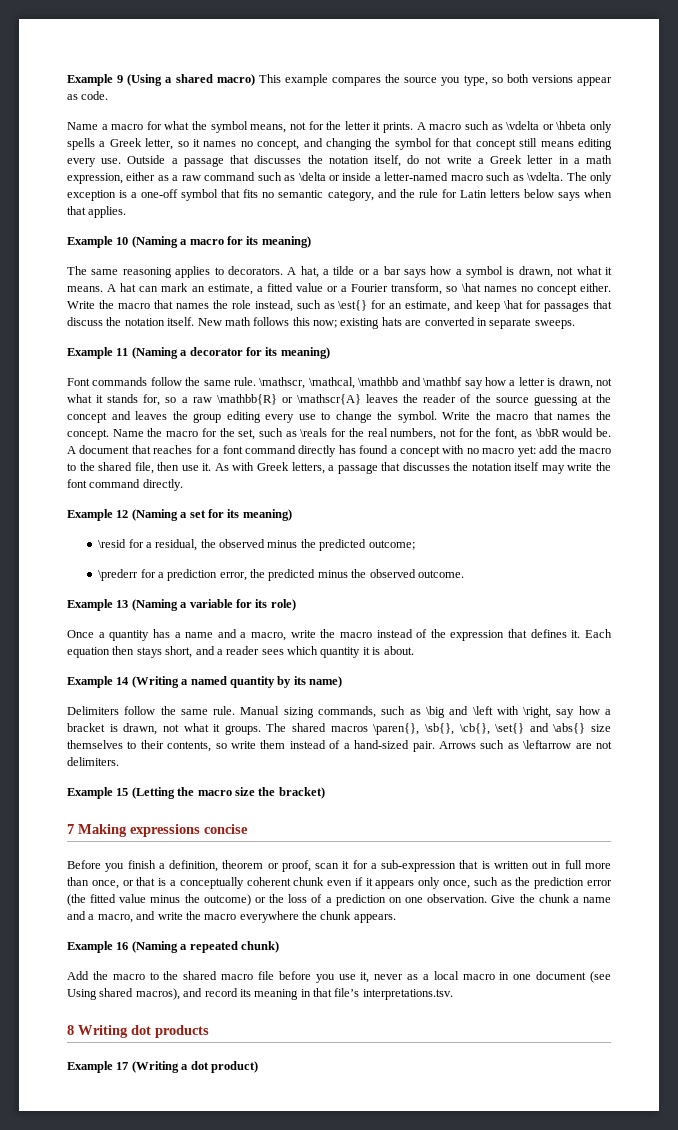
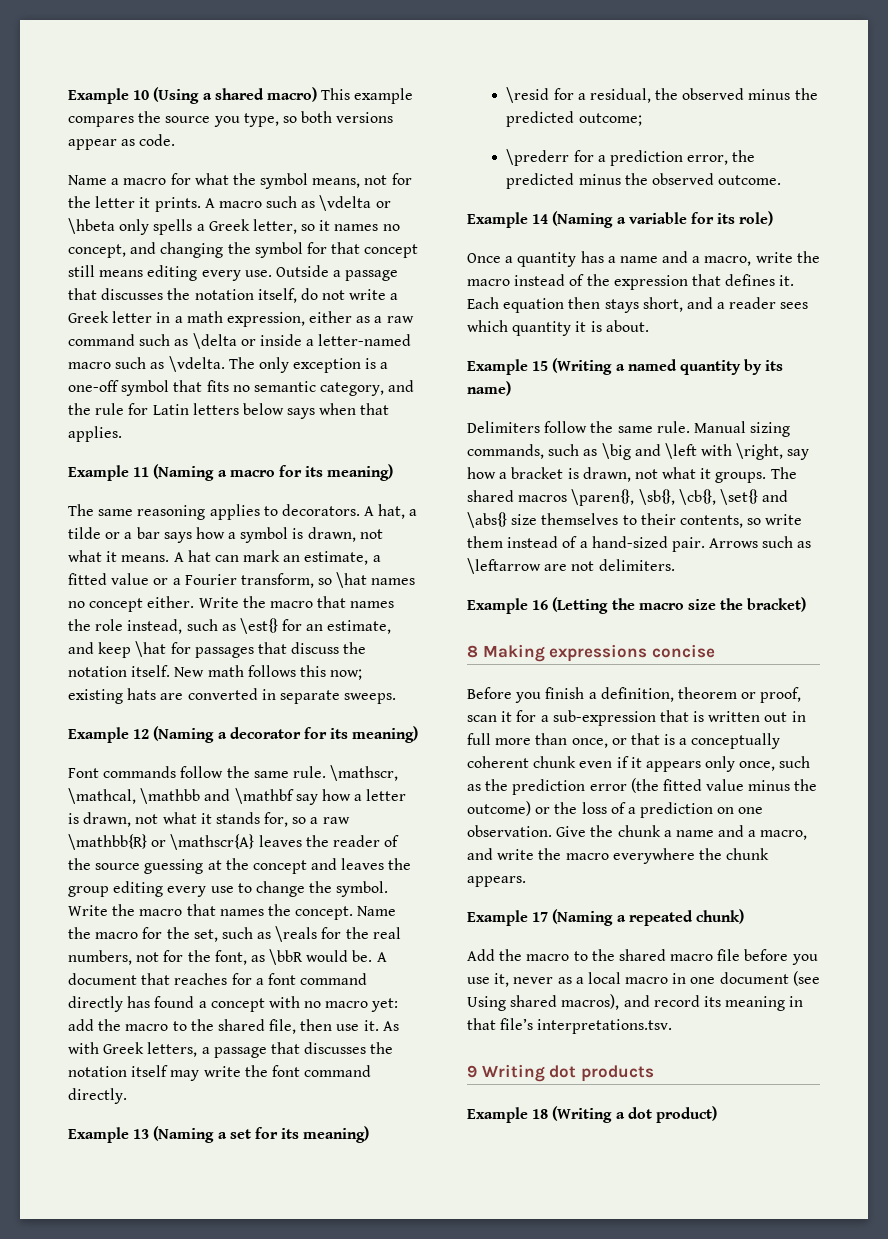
- Example 9 (Using a shared macro) This example compares the source you type, so both versions appear as code.
+ Example 10 (Using a shared macro) This example compares the source you type, so both versions appear as code.
- Example 10 (Naming a macro for its meaning)
+ Example 11 (Naming a macro for its meaning)
- Example 11 (Naming a decorator for its meaning)
+ Example 12 (Naming a decorator for its meaning)
- Example 12 (Naming a set for its meaning)
+ Example 13 (Naming a set for its meaning)
- Example 13 (Naming a variable for its role)
+ Example 14 (Naming a variable for its role)
- Example 14 (Writing a named quantity by its name)
+ Example 15 (Writing a named quantity by its name)
- Example 15 (Letting the macro size the bracket)
+ Example 16 (Letting the macro size the bracket)
- 7 Making expressions concise
+ 8 Making expressions concise
- Example 16 (Naming a repeated chunk)
+ Example 17 (Naming a repeated chunk)
- 8 Writing dot products
+ 9 Writing dot products
- Example 17 (Writing a dot product)
+ Example 18 (Writing a dot product)

